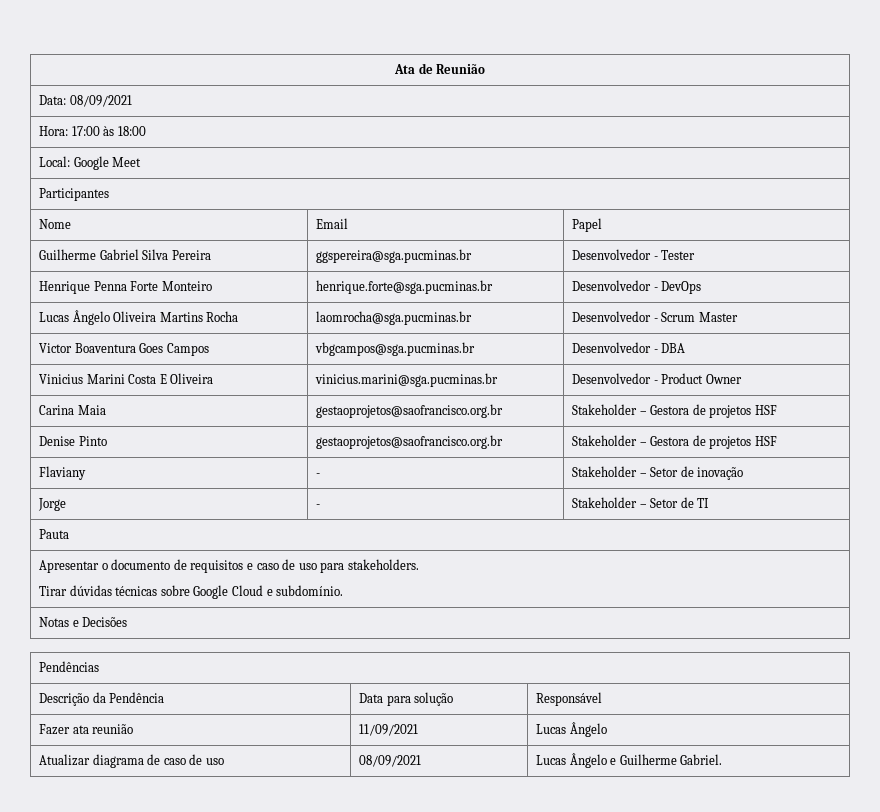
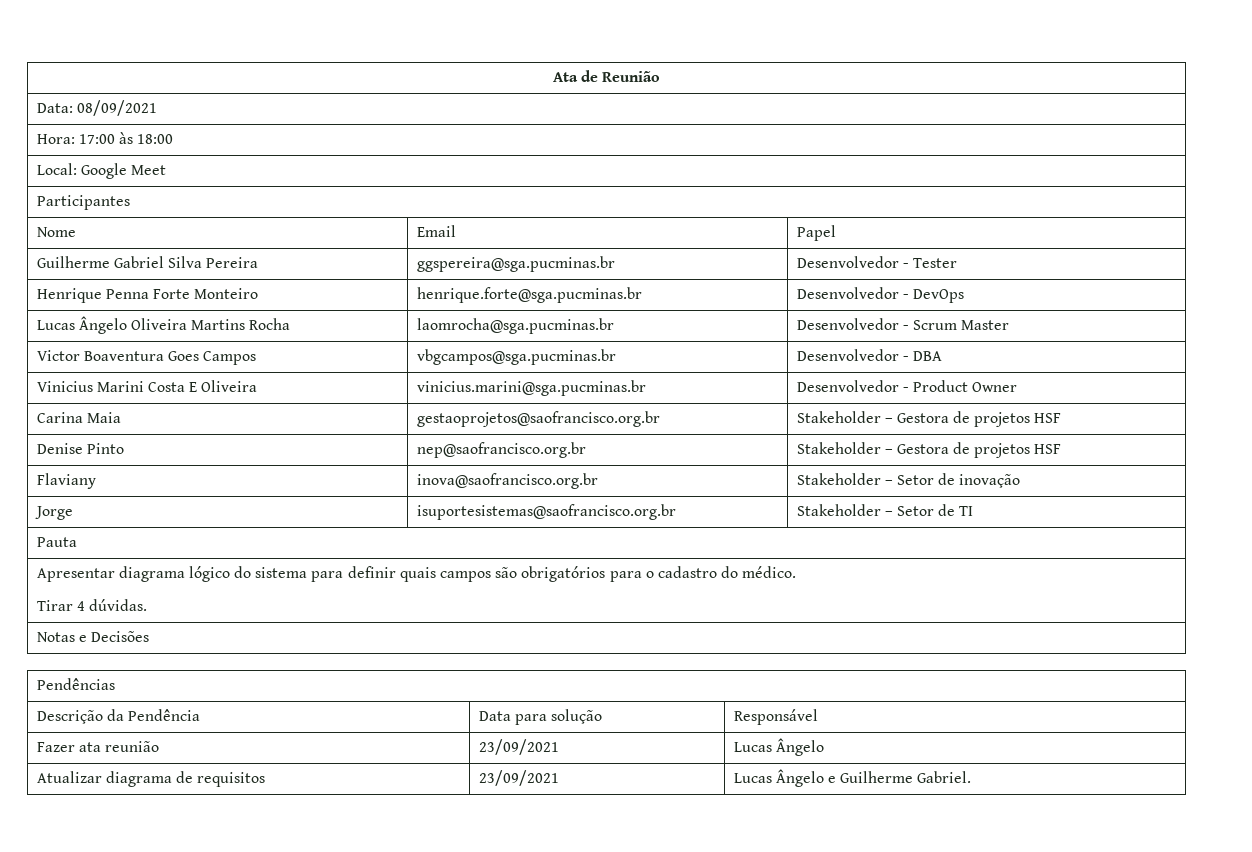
- Denise Pinto | gestaoprojetos@saofrancisco.org.br | Stakeholder – Gestora de projetos HSF
+ Denise Pinto | nep@saofrancisco.org.br | Stakeholder – Gestora de projetos HSF
- Flaviany | - | Stakeholder – Setor de inovação
+ Flaviany | inova@saofrancisco.org.br | Stakeholder – Setor de inovação
- Jorge | - | Stakeholder – Setor de TI
+ Jorge | isuportesistemas@saofrancisco.org.br | Stakeholder – Setor de TI
- Apresentar o documento de requisitos e caso de uso para stakeholders.
- Tirar dúvidas técnicas sobre Google Cloud e subdomínio.
+ Apresentar diagrama lógico do sistema para definir quais campos são obrigatórios para o cadastro do médico.
+ Tirar 4 dúvidas.
- Fazer ata reunião | 11/09/2021 | Lucas Ângelo
+ Fazer ata reunião | 23/09/2021 | Lucas Ângelo
- Atualizar diagrama de caso de uso | 08/09/2021 | Lucas Ângelo e Guilherme Gabriel.
+ Atualizar diagrama de requisitos | 23/09/2021 | Lucas Ângelo e Guilherme Gabriel.

